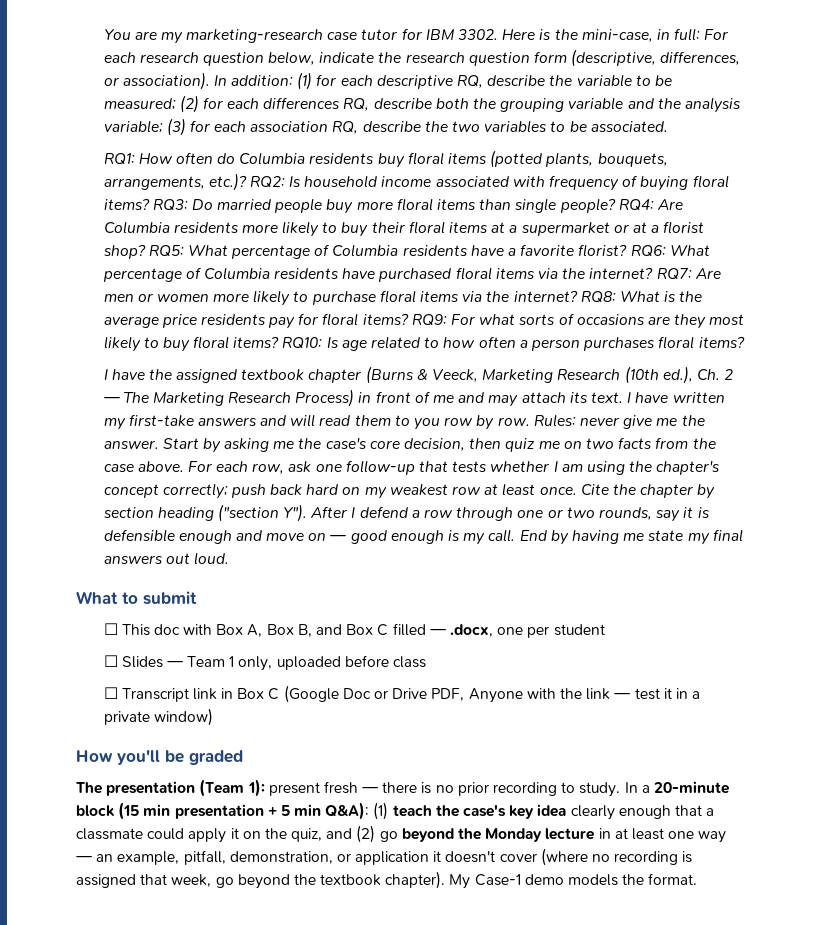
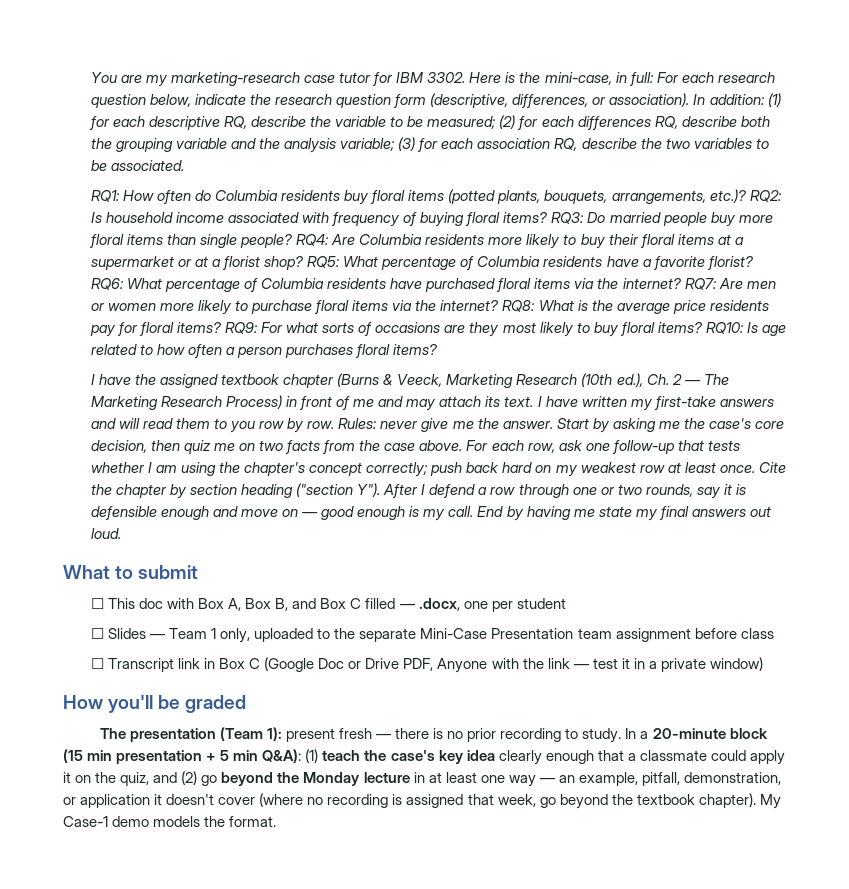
- ☐ Slides — Team 1 only, uploaded before class
+ ☐ Slides — Team 1 only, uploaded to the separate Mini-Case Presentation team assignment before class

